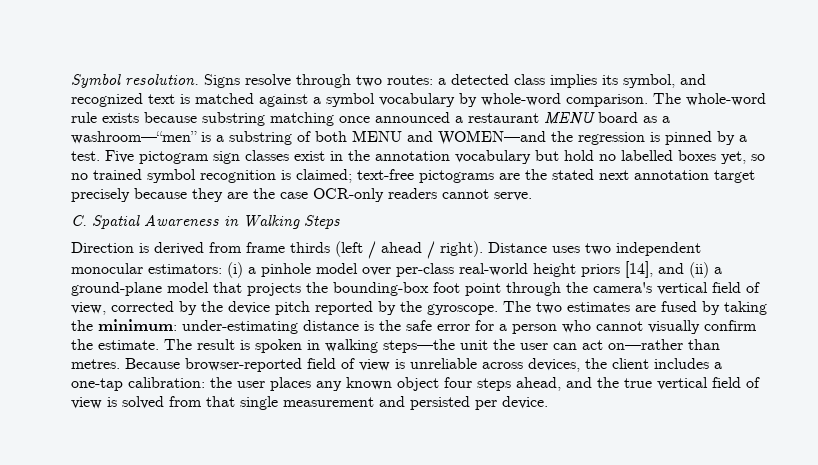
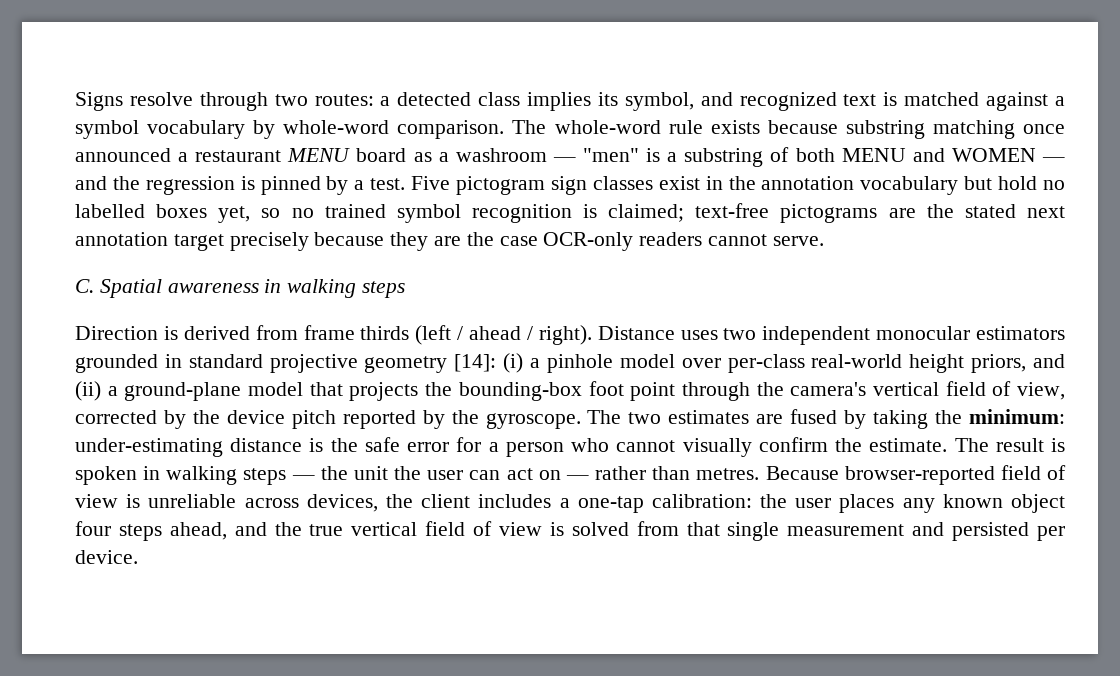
- Symbol resolution.
- The whole-word rule exists because substring matching once announced a restaurant MENU board as a washroom—“men” is a substring of both MENU and WOMEN—and the regression is pinned by a test.
+ The whole-word rule exists because substring matching once announced a restaurant MENU board as a washroom — "men" is a substring of both MENU and WOMEN — and the regression is pinned by a test.
- C. Spatial Awareness in Walking Steps
+ C. Spatial awareness in walking steps
- Distance uses two independent monocular estimators: (i) a pinhole model over per-class real-world height priors [14], and (ii) a ground-plane model that projects the bounding-box foot point through the camera's vertical field of view, corrected by the device pitch reported by the gyroscope.
+ Distance uses two independent monocular estimators grounded in standard projective geometry [14]: (i) a pinhole model over per-class real-world height priors, and (ii) a ground-plane model that projects the bounding-box foot point through the camera's vertical field of view, corrected by the device pitch reported by the gyroscope.
- The result is spoken in walking steps—the unit the user can act on—rather than metres.
+ The result is spoken in walking steps — the unit the user can act on — rather than metres.

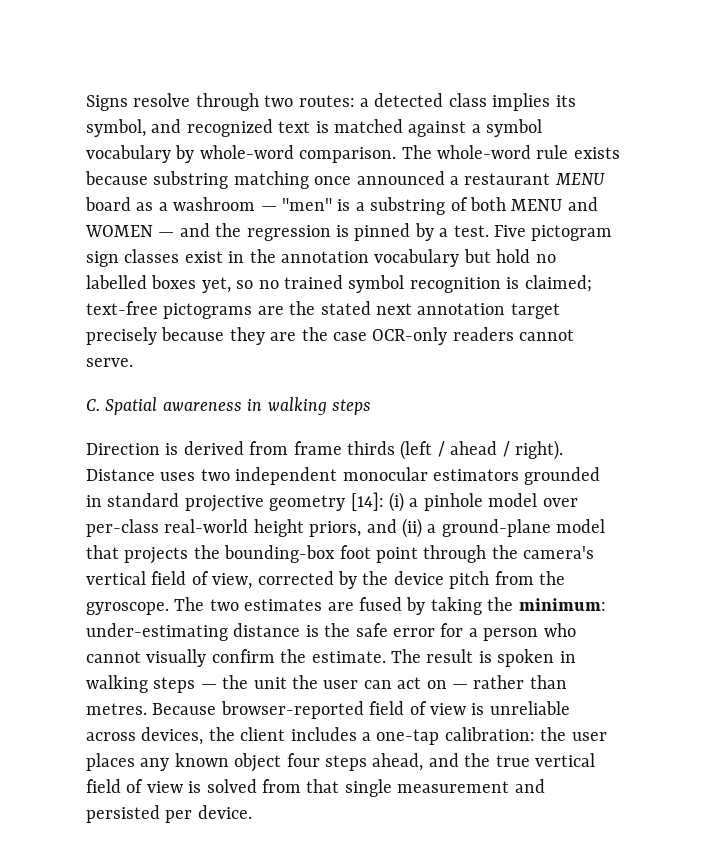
- Distance uses two independent monocular estimators grounded in standard projective geometry [14]: (i) a pinhole model over per-class real-world height priors, and (ii) a ground-plane model that projects the bounding-box foot point through the camera's vertical field of view, corrected by the device pitch reported by the gyroscope.
+ Distance uses two independent monocular estimators grounded in standard projective geometry [14]: (i) a pinhole model over per-class real-world height priors, and (ii) a ground-plane model that projects the bounding-box foot point through the camera's vertical field of view, corrected by the device pitch from the gyroscope.

